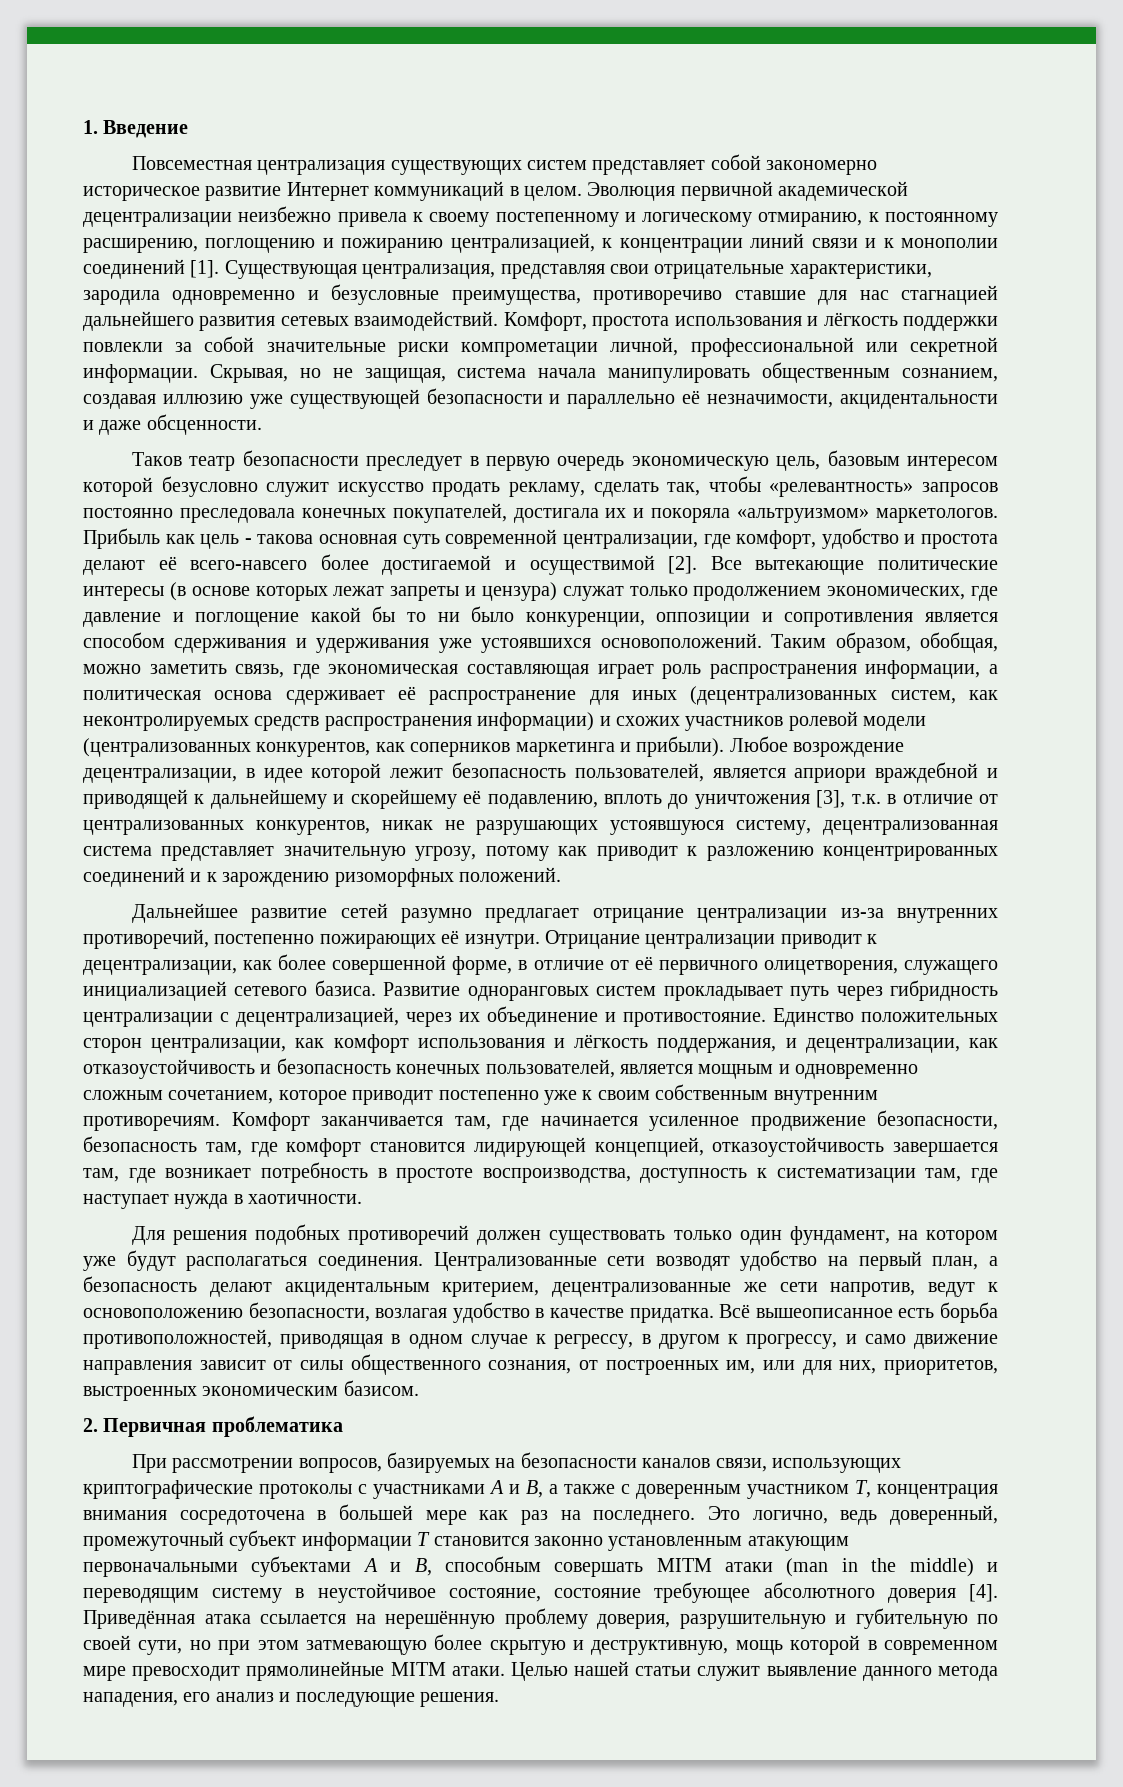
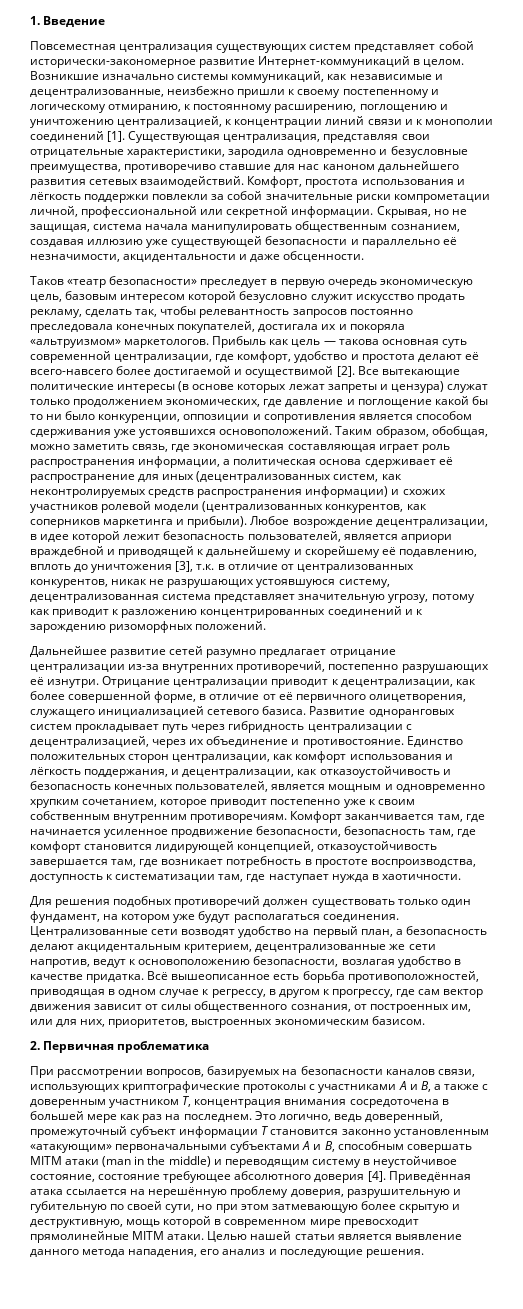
- Повсеместная централизация существующих систем представляет собой закономерно историческое развитие Интернет коммуникаций в целом. Эволюция первичной академической децентрализации неизбежно привела к своему постепенному и логическому отмиранию, к постоянному расширению, поглощению и пожиранию централизацией, к концентрации линий связи и к монополии соединений [1].
+ Повсеместная централизация существующих систем представляет собой исторически-закономерное развитие Интернет-коммуникаций в целом. Возникшие изначально системы коммуникаций, как независимые и децентрализованные, неизбежно пришли к своему постепенному и логическому отмиранию, к постоянному расширению, поглощению и уничтожению централизацией, к концентрации линий связи и к монополии соединений [1].
- Существующая централизация, представляя свои отрицательные характеристики, зародила одновременно и безусловные преимущества, противоречиво ставшие для нас стагнацией дальнейшего развития сетевых взаимодействий.
+ Существующая централизация, представляя свои отрицательные характеристики, зародила одновременно и безусловные преимущества, противоречиво ставшие для нас каноном дальнейшего развития сетевых взаимодействий.
- Таков театр безопасности преследует в первую очередь экономическую цель, базовым интересом которой безусловно служит искусство продать рекламу, сделать так, чтобы «релевантность» запросов постоянно преследовала конечных покупателей, достигала их и покоряла «альтруизмом» маркетологов.
+ Таков «театр безопасности» преследует в первую очередь экономическую цель, базовым интересом которой безусловно служит искусство продать рекламу, сделать так, чтобы релевантность запросов постоянно преследовала конечных покупателей, достигала их и покоряла «альтруизмом» маркетологов.
- Прибыль как цель - такова основная суть современной централизации, где комфорт, удобство и простота делают её всего-навсего более достигаемой и осуществимой [2].
+ Прибыль как цель — такова основная суть современной централизации, где комфорт, удобство и простота делают её всего-навсего более достигаемой и осуществимой [2].
- Все вытекающие политические интересы (в основе которых лежат запреты и цензура) служат только продолжением экономических, где давление и поглощение какой бы то ни было конкуренции, оппозиции и сопротивления является способом сдерживания и удерживания уже устоявшихся основоположений.
+ Все вытекающие политические интересы (в основе которых лежат запреты и цензура) служат только продолжением экономических, где давление и поглощение какой бы то ни было конкуренции, оппозиции и сопротивления является способом сдерживания уже устоявшихся основоположений.
- Дальнейшее развитие сетей разумно предлагает отрицание централизации из-за внутренних противоречий, постепенно пожирающих её изнутри.
+ Дальнейшее развитие сетей разумно предлагает отрицание централизации из-за внутренних противоречий, постепенно разрушающих её изнутри.
- Единство положительных сторон централизации, как комфорт использования и лёгкость поддержания, и децентрализации, как отказоустойчивость и безопасность конечных пользователей, является мощным и одновременно сложным сочетанием, которое приводит постепенно уже к своим собственным внутренним противоречиям.
+ Единство положительных сторон централизации, как комфорт использования и лёгкость поддержания, и децентрализации, как отказоустойчивость и безопасность конечных пользователей, является мощным и одновременно хрупким сочетанием, которое приводит постепенно уже к своим собственным внутренним противоречиям.
- Всё вышеописанное есть борьба противоположностей, приводящая в одном случае к регрессу, в другом к прогрессу, и само движение направления зависит от силы общественного сознания, от построенных им, или для них, приоритетов, выстроенных экономическим базисом.
+ Всё вышеописанное есть борьба противоположностей, приводящая в одном случае к регрессу, в другом к прогрессу, где сам вектор движения зависит от силы общественного сознания, от построенных им, или для них, приоритетов, выстроенных экономическим базисом.
- При рассмотрении вопросов, базируемых на безопасности каналов связи, использующих криптографические протоколы с участниками A и B, а также с доверенным участником T, концентрация внимания сосредоточена в большей мере как раз на последнего.
+ При рассмотрении вопросов, базируемых на безопасности каналов связи, использующих криптографические протоколы с участниками A и B, а также с доверенным участником T, концентрация внимания сосредоточена в большей мере как раз на последнем.
- Это логично, ведь доверенный, промежуточный субъект информации T становится законно установленным атакующим первоначальными субъектами A и B, способным совершать MITM атаки (man in the middle) и переводящим систему в неустойчивое состояние, состояние требующее абсолютного доверия [4].
+ Это логично, ведь доверенный, промежуточный субъект информации T становится законно установленным «атакующим» первоначальными субъектами A и B, способным совершать MITM атаки (man in the middle) и переводящим систему в неустойчивое состояние, состояние требующее абсолютного доверия [4].
- Целью нашей статьи служит выявление данного метода нападения, его анализ и последующие решения.
+ Целью нашей статьи является выявление данного метода нападения, его анализ и последующие решения.

